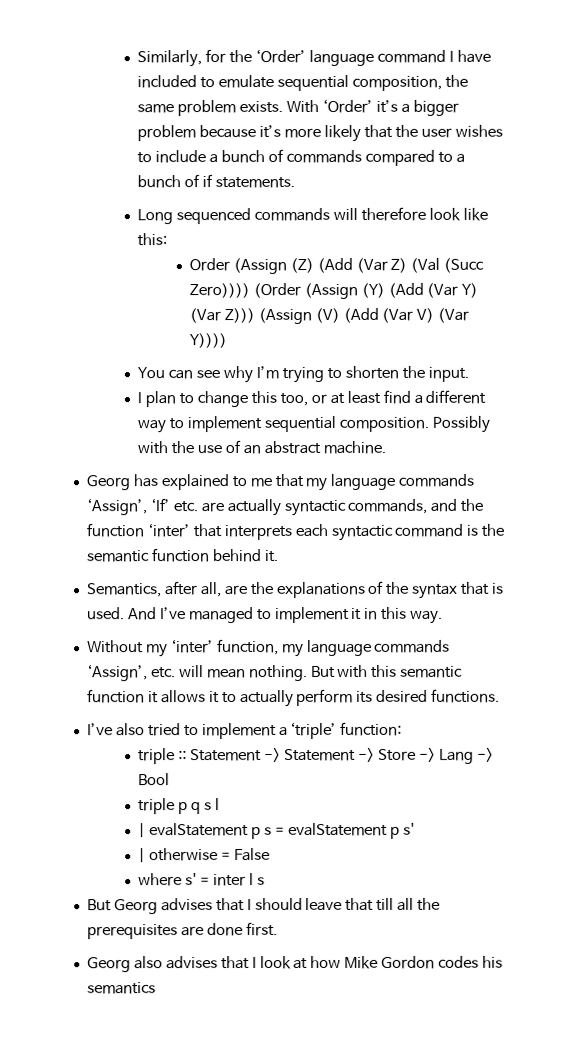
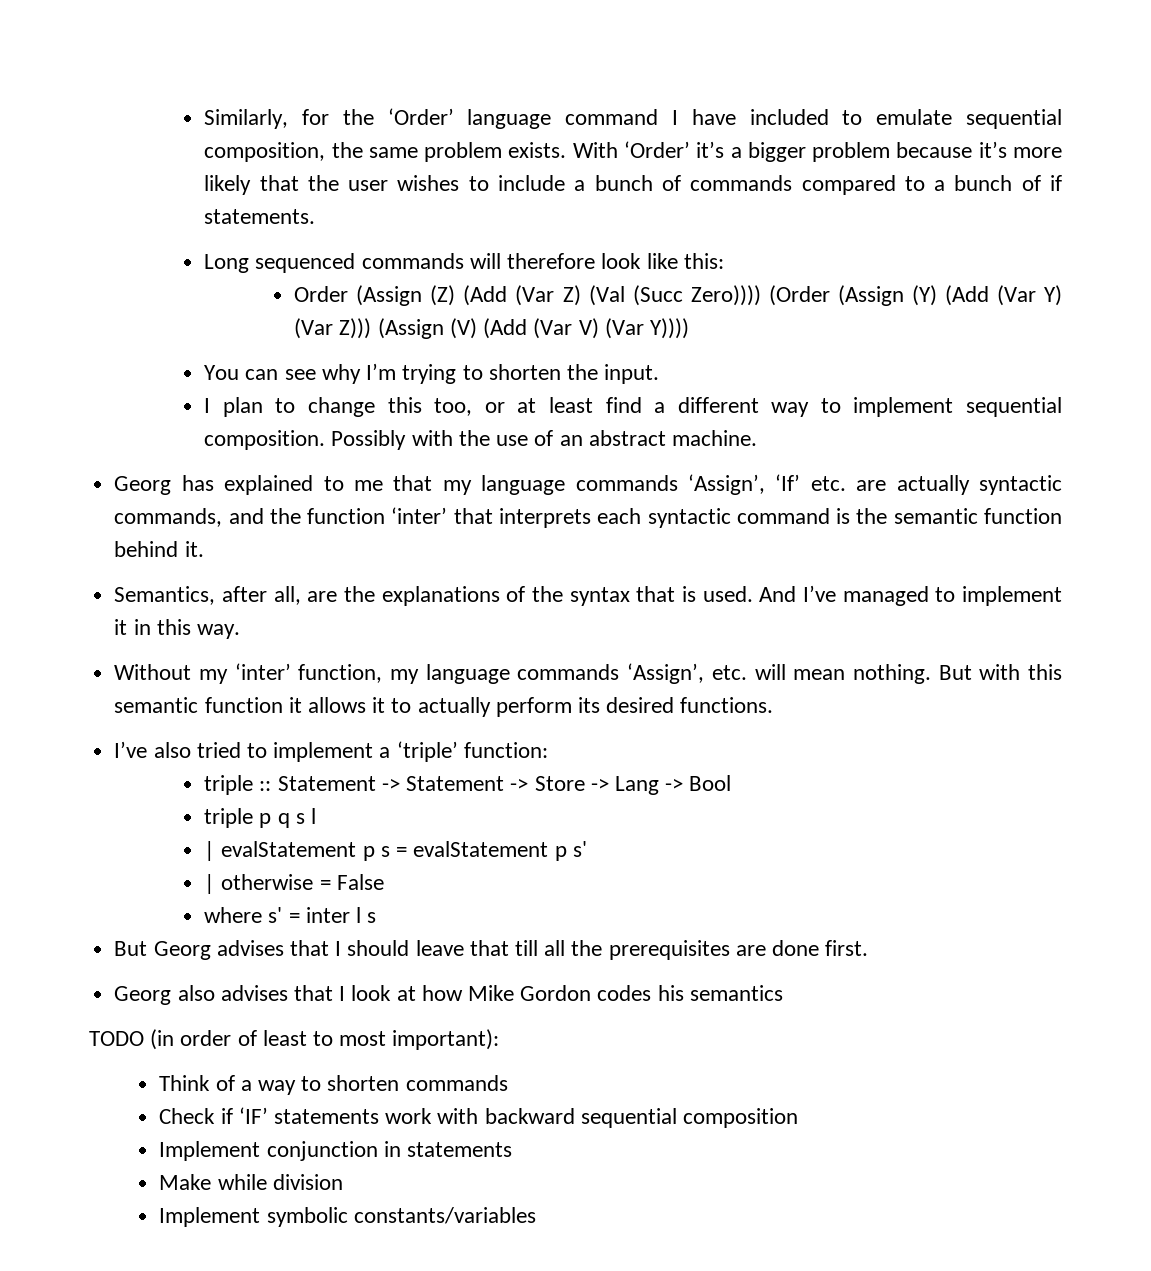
+ TODO (in order of least to most important):
+ Think of a way to shorten commands
+ Check if ‘IF’ statements work with backward sequential composition
+ Implement conjunction in statements
+ Make while division
+ Implement symbolic constants/variables

